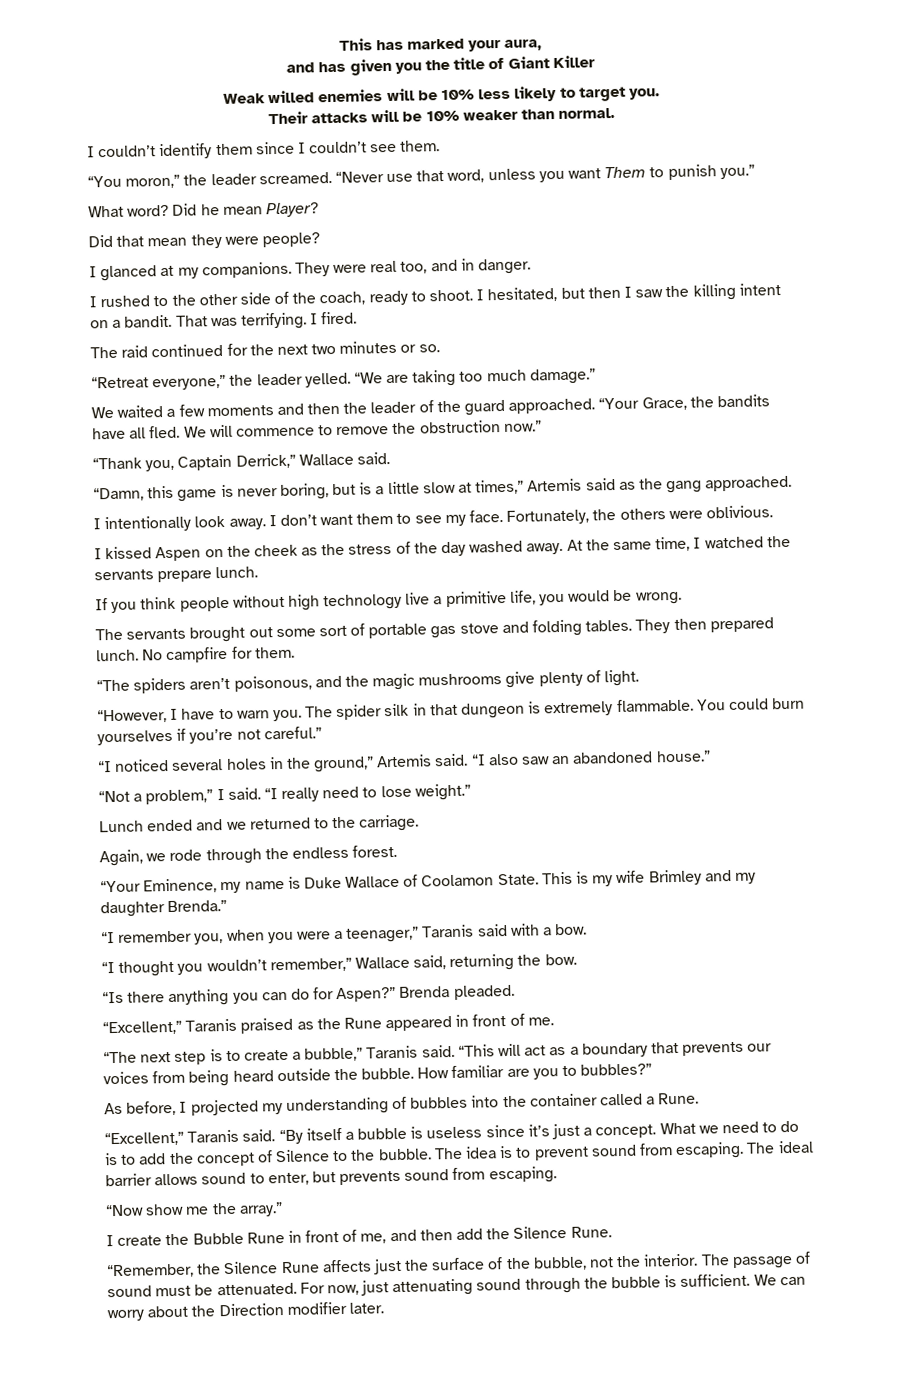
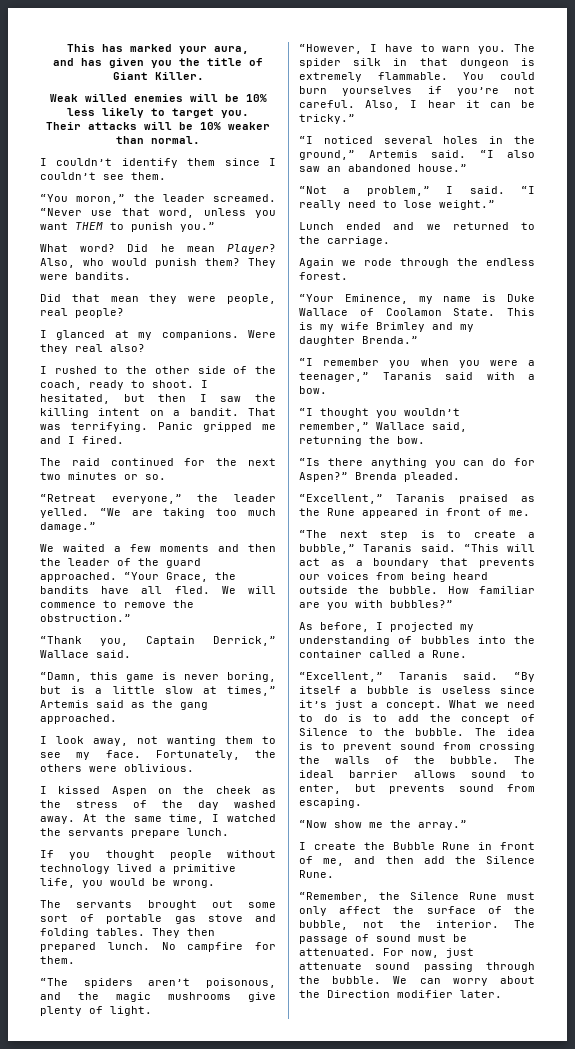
- and has given you the title of Giant Killer
+ and has given you the title of Giant Killer.
- “Never use that word, unless you want Them to punish you.”
+ “Never use that word, unless you want THEM to punish you.”
+ Also, who would punish them? They were bandits.
- Did that mean they were people?
+ Did that mean they were people, real people?
- They were real too, and in danger.
+ Were they real also?
- I fired.
+ Panic gripped me and I fired.
- We will commence to remove the obstruction now.”
+ We will commence to remove the obstruction.”
- I intentionally look away. I don’t want them to see my face.
+ I look away, not wanting them to see my face.
- If you think people without high technology live a primitive life, you would be wrong.
+ If you thought people without technology lived a primitive life, you would be wrong.
- You could burn yourselves if you’re not careful.”
+ You could burn yourselves if you’re not careful. Also, I hear it can be tricky.”
- Again, we rode through the endless forest.
+ Again we rode through the endless forest.
- “I remember you, when you were a teenager,” Taranis said with a bow.
+ “I remember you when you were a teenager,” Taranis said with a bow.
- How familiar are you to bubbles?”
+ How familiar are you with bubbles?”
- The idea is to prevent sound from escaping.
+ The idea is to prevent sound from crossing the walls of the bubble.
- “Remember, the Silence Rune affects just the surface of the bubble, not the interior.
+ “Remember, the Silence Rune must only affect the surface of the bubble, not the interior.
- For now, just attenuating sound through the bubble is sufficient.
+ For now, just attenuate sound passing through the bubble.

